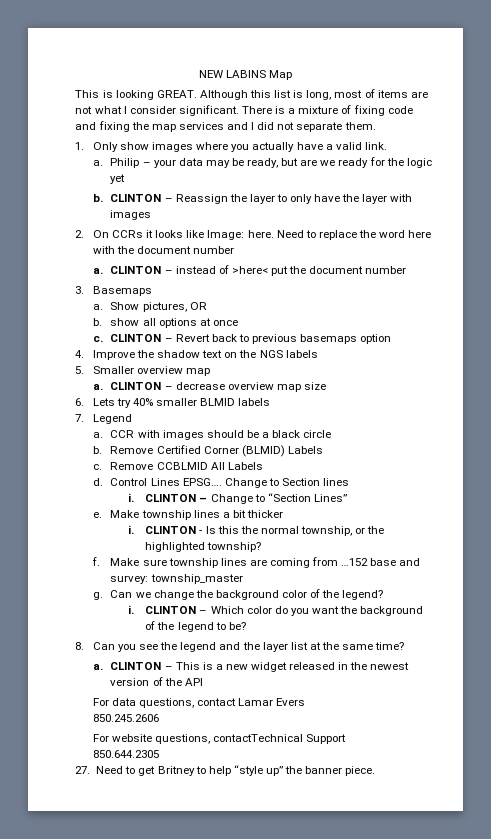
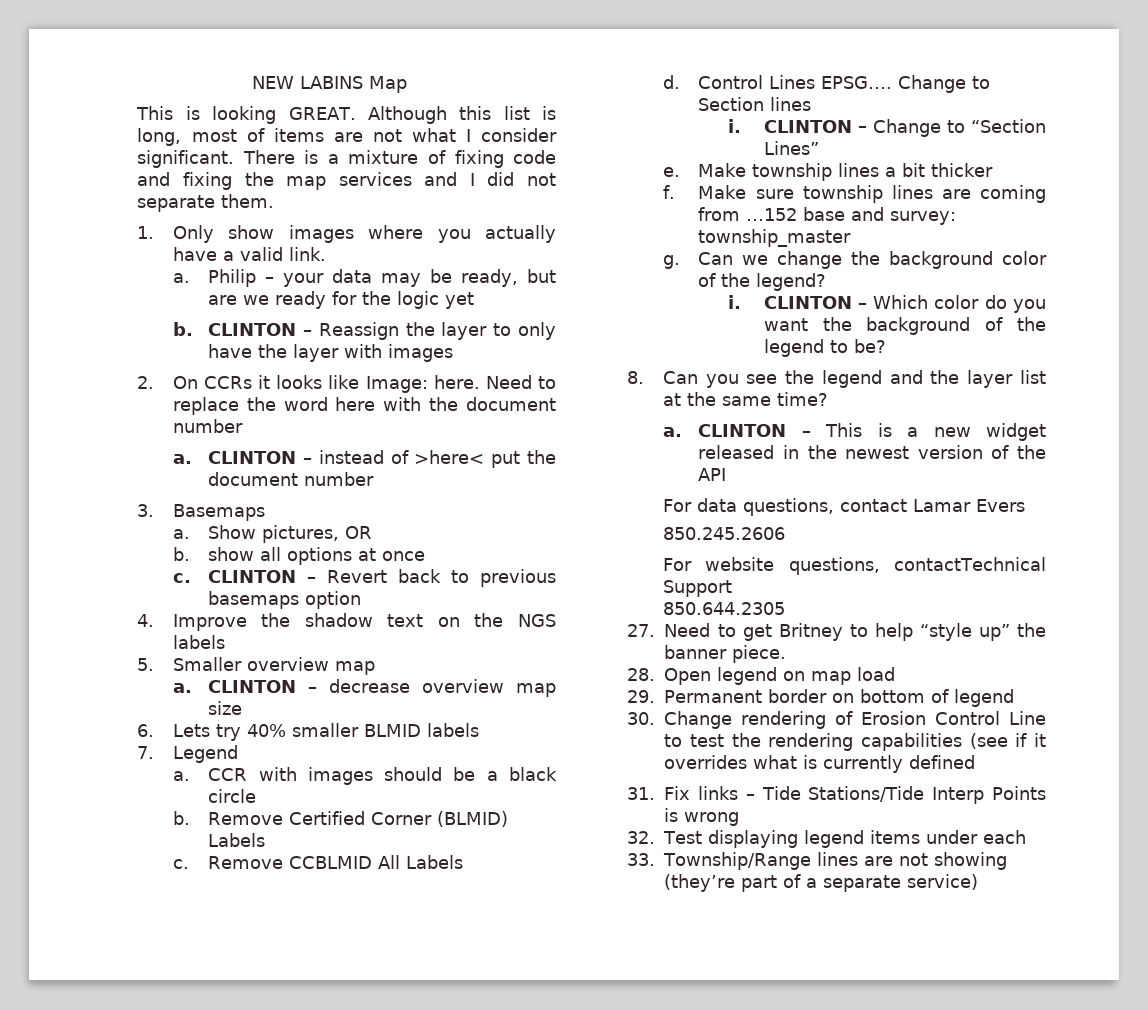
- i. CLINTON - Is this the normal township, or the highlighted township?
+ 28. Open legend on map load
+ 29. Permanent border on bottom of legend
+ 30. Change rendering of Erosion Control Line to test the rendering capabilities (see if it overrides what is currently defined
+ 31. Fix links – Tide Stations/Tide Interp Points is wrong
+ 32. Test displaying legend items under each
+ 33. Township/Range lines are not showing (they’re part of a separate service)

